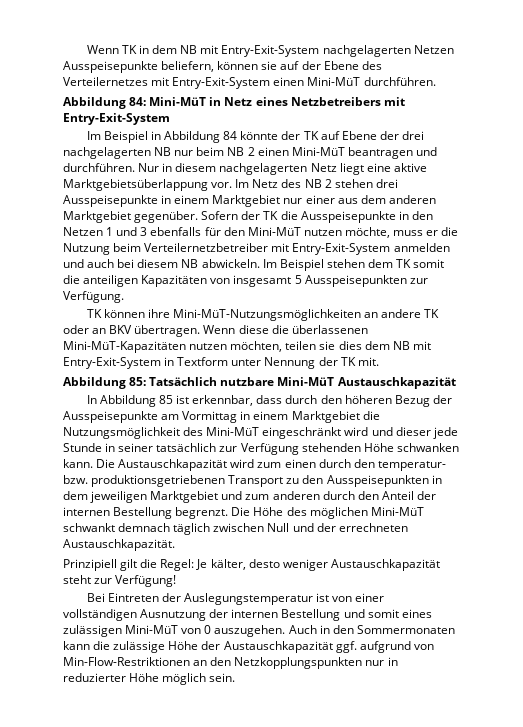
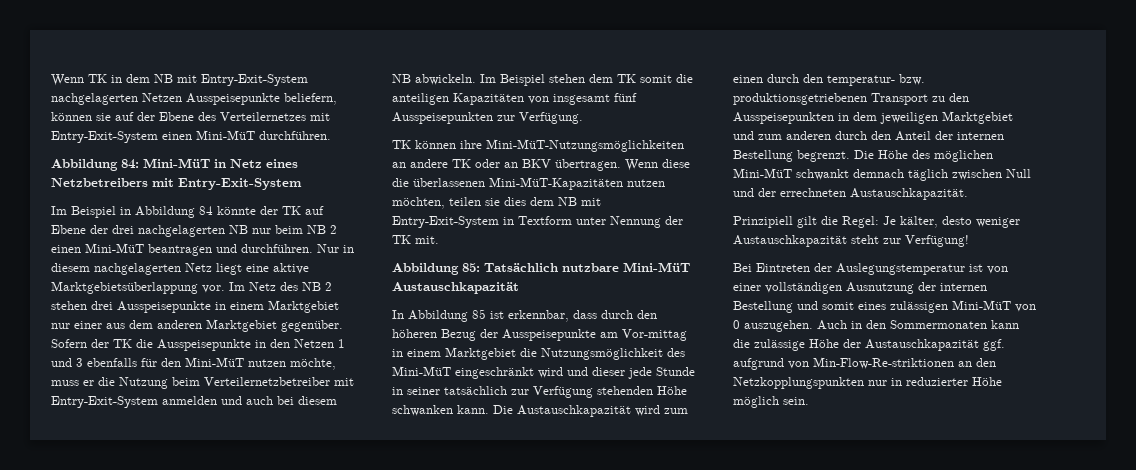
- Im Beispiel stehen dem TK somit die anteiligen Kapazitäten von insgesamt 5 Ausspeisepunkten zur Verfügung.
+ Im Beispiel stehen dem TK somit die anteiligen Kapazitäten von insgesamt fünf Ausspeisepunkten zur Verfügung.
- In Abbildung 85 ist erkennbar, dass durch den höheren Bezug der Ausspeisepunkte am Vormittag in einem Marktgebiet die Nutzungsmöglichkeit des Mini-MüT eingeschränkt wird und dieser jede Stunde in seiner tatsächlich zur Verfügung stehenden Höhe schwanken kann.
+ In Abbildung 85 ist erkennbar, dass durch den höheren Bezug der Ausspeisepunkte am Vor-mittag in einem Marktgebiet die Nutzungsmöglichkeit des Mini-MüT eingeschränkt wird und dieser jede Stunde in seiner tatsächlich zur Verfügung stehenden Höhe schwanken kann.
- Auch in den Sommermonaten kann die zulässige Höhe der Austauschkapazität ggf. aufgrund von Min-Flow-Restriktionen an den Netzkopplungspunkten nur in reduzierter Höhe möglich sein.
+ Auch in den Sommermonaten kann die zulässige Höhe der Austauschkapazität ggf. aufgrund von Min-Flow-Re-striktionen an den Netzkopplungspunkten nur in reduzierter Höhe möglich sein.

